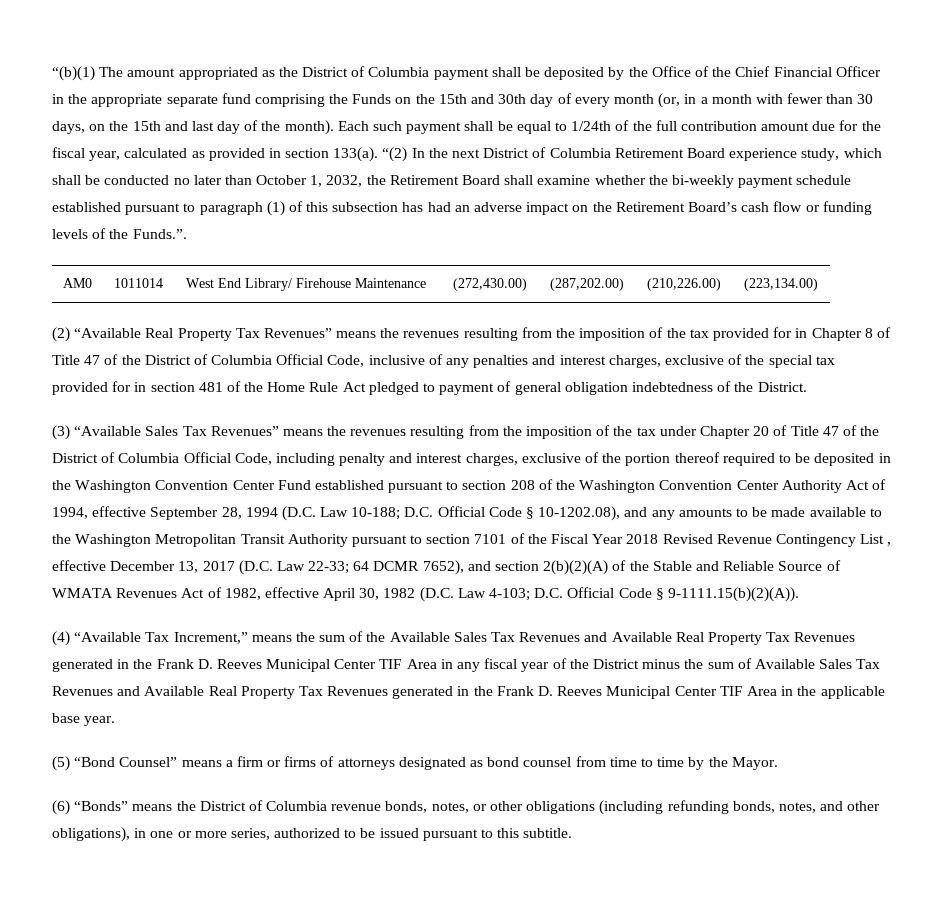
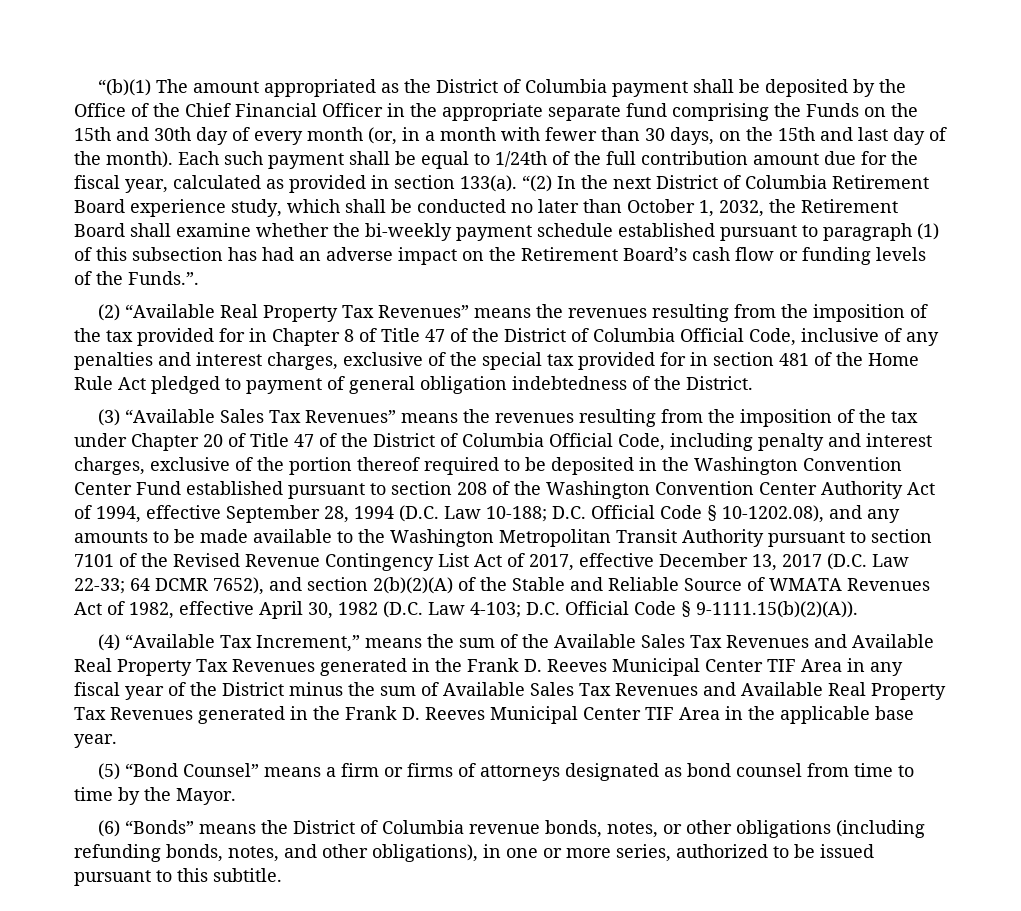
- AM0 | 1011014 | West End Library/ Firehouse Maintenance | (272,430.00) | (287,202.00) | (210,226.00) | (223,134.00)
- D.C. Official Code § 10-1202.08), and any amounts to be made available to the Washington Metropolitan Transit Authority pursuant to section 7101 of the Fiscal Year 2018 Revised Revenue Contingency List , effective December 13, 2017 (D.C. Law 22-33;
+ D.C. Official Code § 10-1202.08), and any amounts to be made available to the Washington Metropolitan Transit Authority pursuant to section 7101 of the Revised Revenue Contingency List Act of 2017, effective December 13, 2017 (D.C. Law 22-33;

